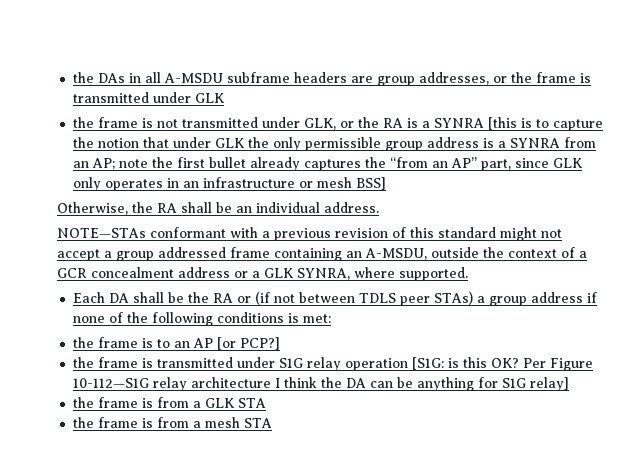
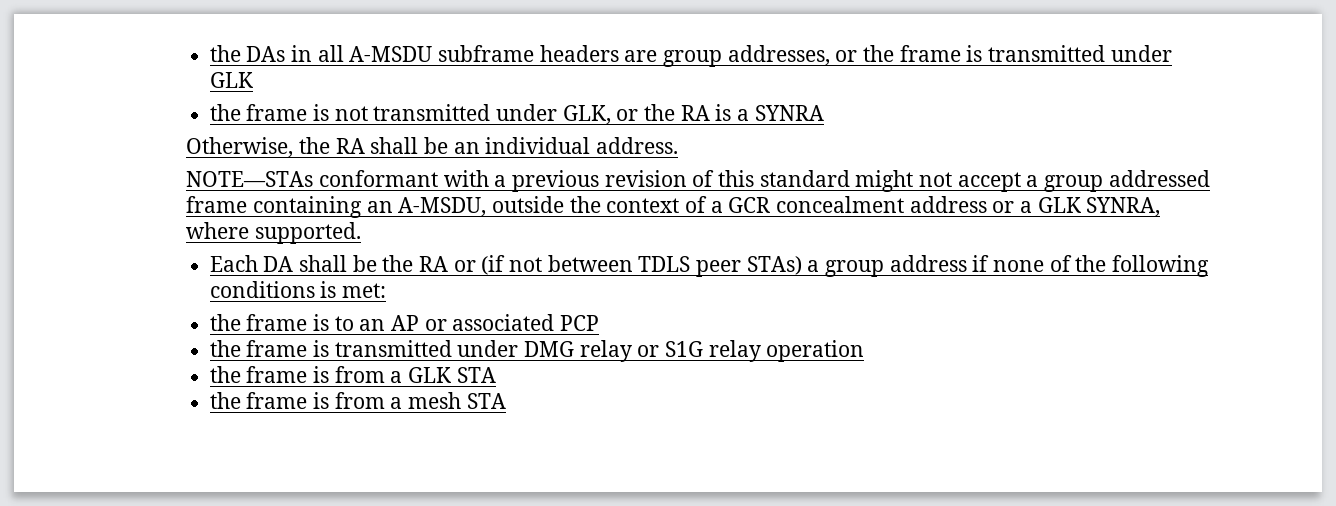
- the frame is not transmitted under GLK, or the RA is a SYNRA [this is to capture the notion that under GLK the only permissible group address is a SYNRA from an AP; note the first bullet already captures the “from an AP” part, since GLK only operates in an infrastructure or mesh BSS]
+ the frame is not transmitted under GLK, or the RA is a SYNRA
- the frame is to an AP [or PCP?]
- the frame is transmitted under S1G relay operation [S1G: is this OK? Per Figure 10-112—S1G relay architecture I think the DA can be anything for S1G relay]
+ the frame is to an AP or associated PCP
+ the frame is transmitted under DMG relay or S1G relay operation

